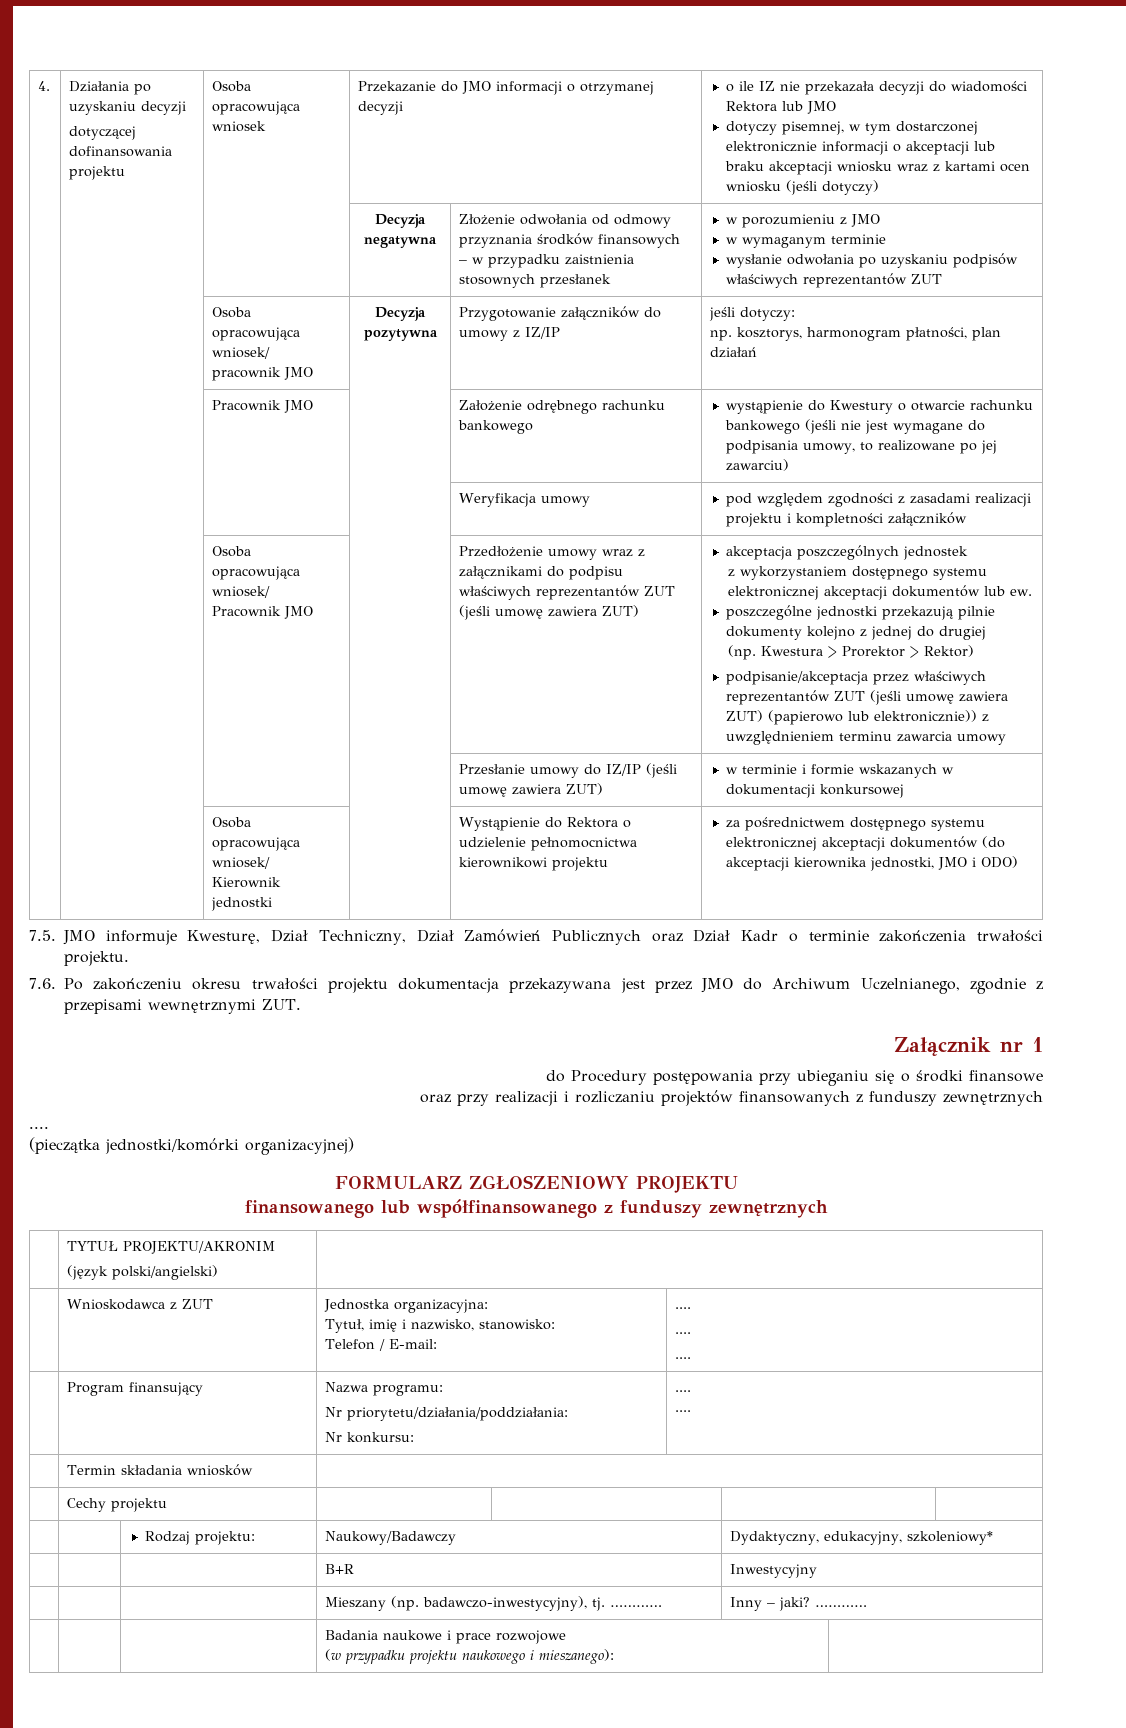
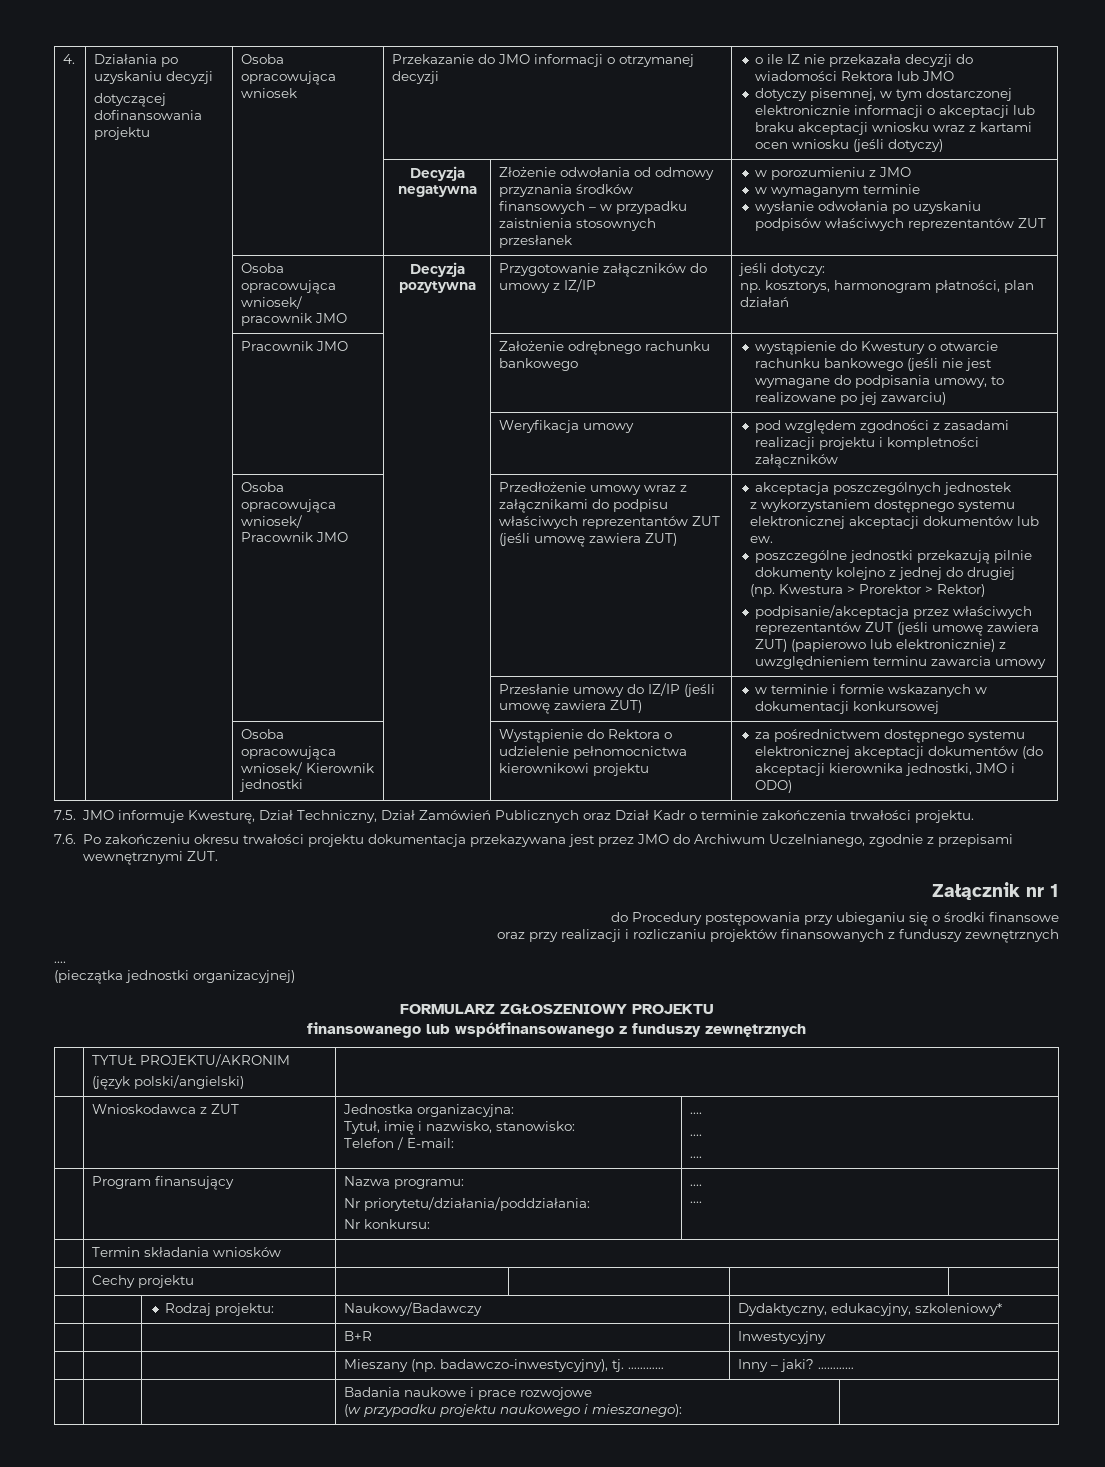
- podpisanie/akceptacja przez właściwych reprezentantów ZUT (jeśli umowę zawiera ZUT) (papierowo lub elektronicznie)) z uwzględnieniem terminu zawarcia umowy
+ podpisanie/akceptacja przez właściwych reprezentantów ZUT (jeśli umowę zawiera ZUT) (papierowo lub elektronicznie) z uwzględnieniem terminu zawarcia umowy
- (pieczątka jednostki/komórki organizacyjnej)
+ (pieczątka jednostki organizacyjnej)

